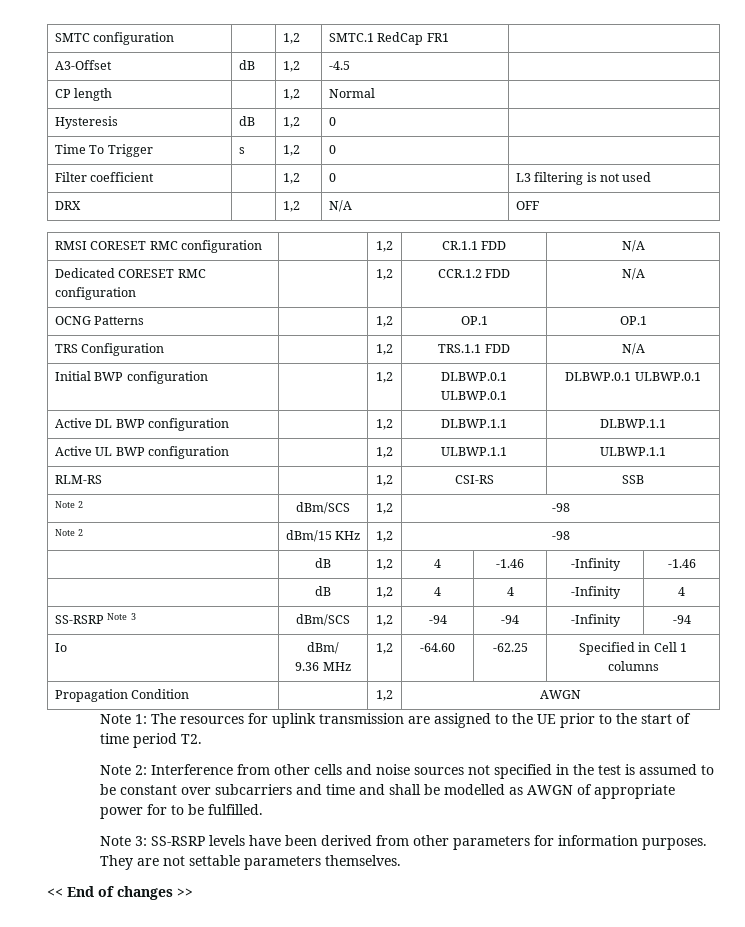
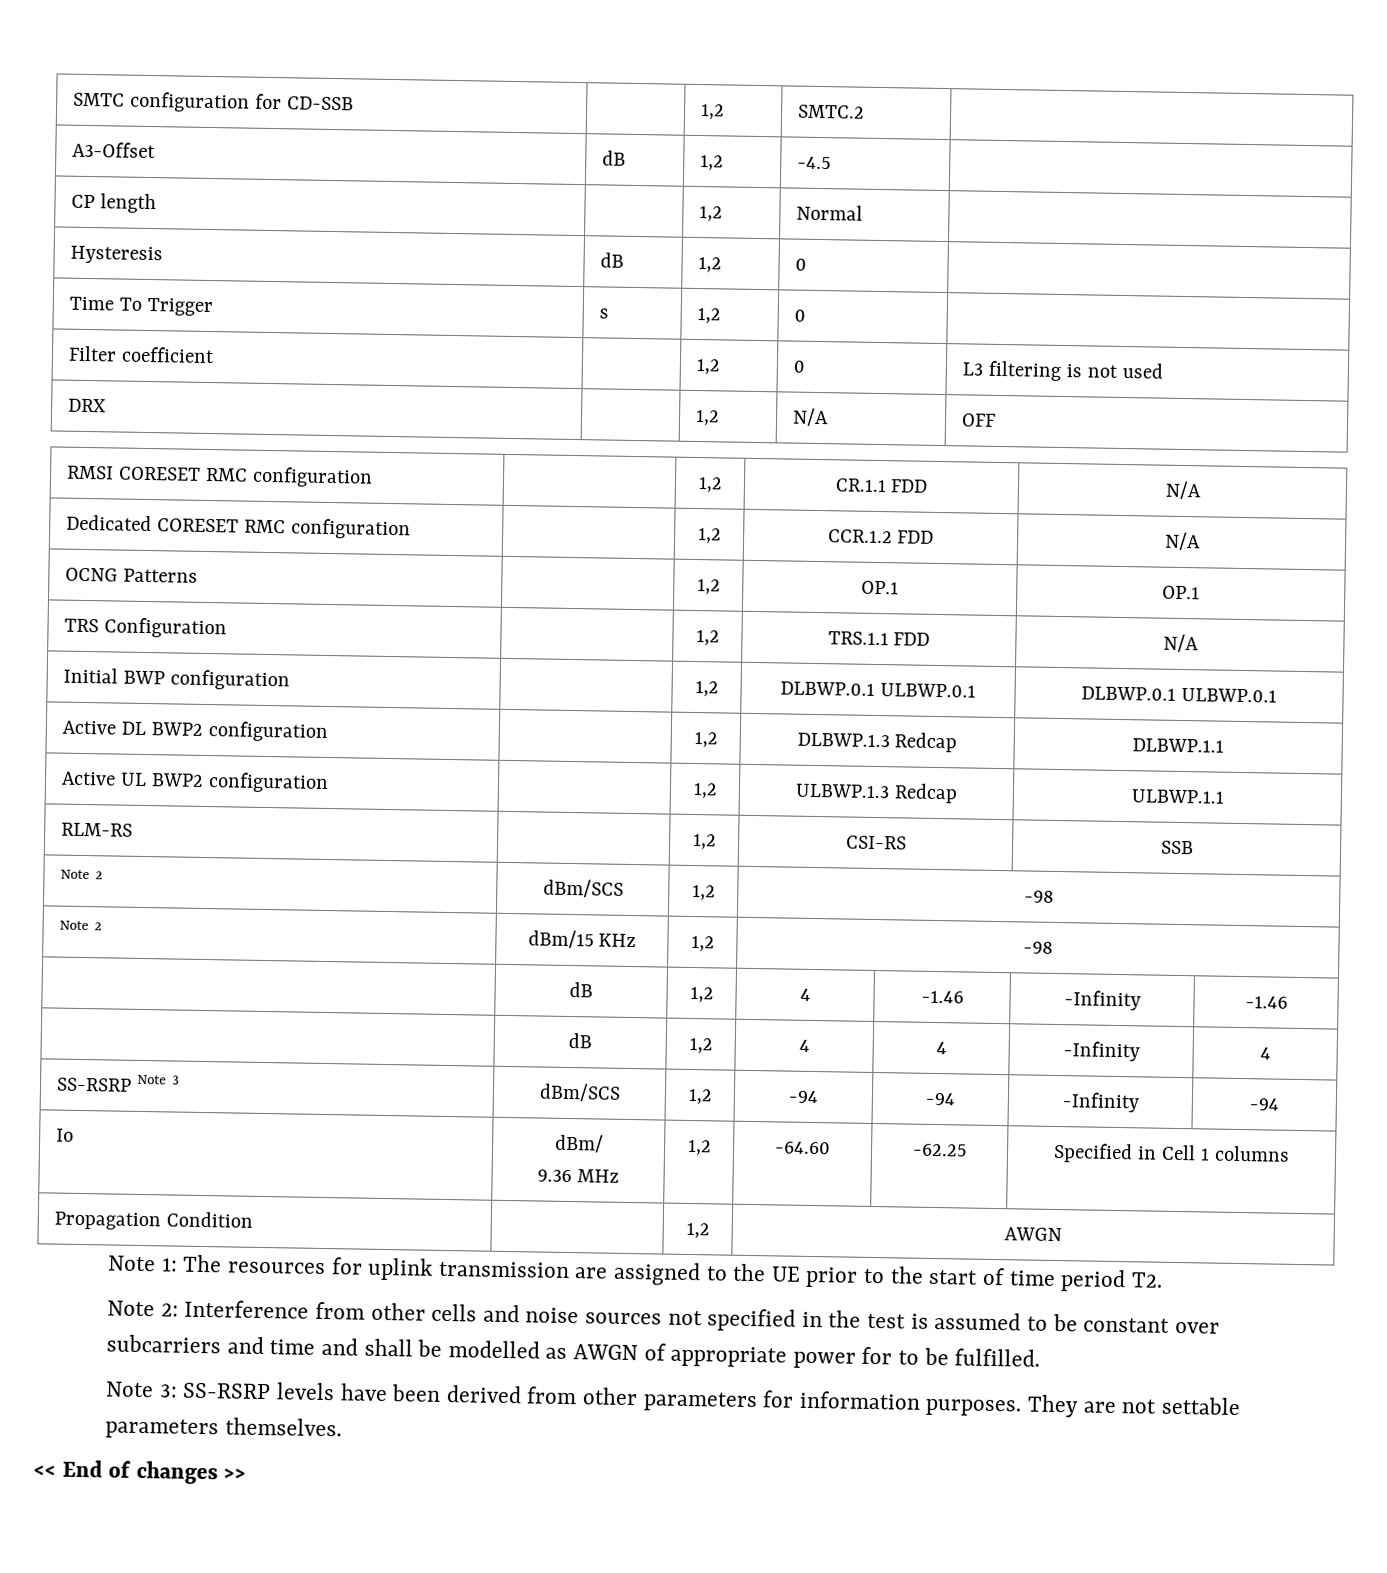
- SMTC configuration | | 1,2 | SMTC.1 RedCap FR1 |
+ SMTC configuration for CD-SSB | | 1,2 | SMTC.2 |
- Active DL BWP configuration | | 1,2 | DLBWP.1.1 | DLBWP.1.1
+ Active DL BWP2 configuration | | 1,2 | DLBWP.1.3 Redcap | DLBWP.1.1
- Active UL BWP configuration | | 1,2 | ULBWP.1.1 | ULBWP.1.1
+ Active UL BWP2 configuration | | 1,2 | ULBWP.1.3 Redcap | ULBWP.1.1

